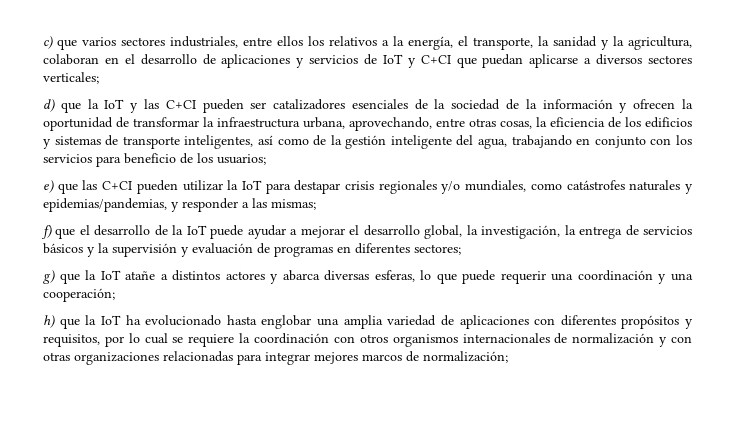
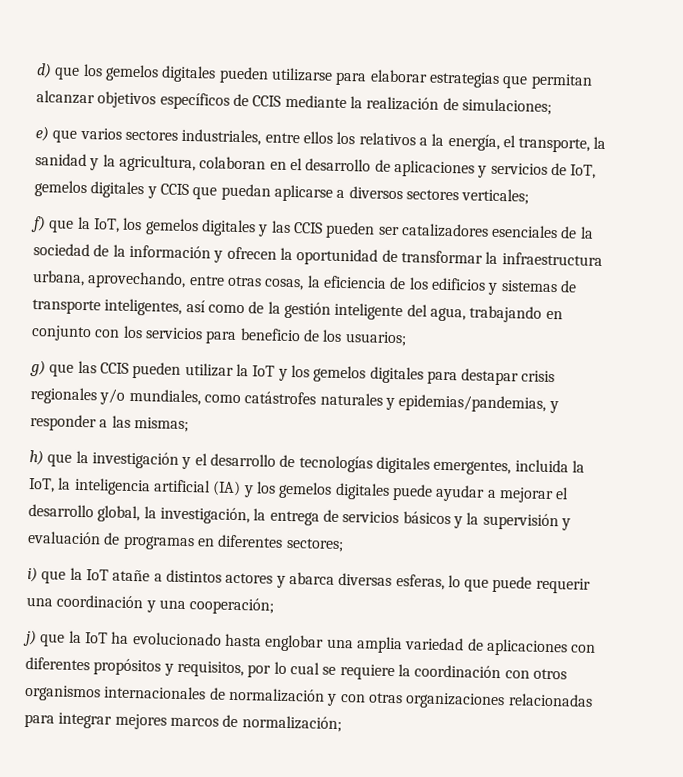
- c) que varios sectores industriales, entre ellos los relativos a la energía, el transporte, la sanidad y la agricultura, colaboran en el desarrollo de aplicaciones y servicios de IoT y C+CI que puedan aplicarse a diversos sectores verticales;
+ d) que los gemelos digitales pueden utilizarse para elaborar estrategias que permitan alcanzar objetivos específicos de CCIS mediante la realización de simulaciones;
+ e) que varios sectores industriales, entre ellos los relativos a la energía, el transporte, la sanidad y la agricultura, colaboran en el desarrollo de aplicaciones y servicios de IoT, gemelos digitales y CCIS que puedan aplicarse a diversos sectores verticales;
- d) que la IoT y las C+CI pueden ser catalizadores esenciales de la sociedad de la información y ofrecen la oportunidad de transformar la infraestructura urbana, aprovechando, entre otras cosas, la eficiencia de los edificios y sistemas de transporte inteligentes, así como de la gestión inteligente del agua, trabajando en conjunto con los servicios para beneficio de los usuarios;
+ f) que la IoT, los gemelos digitales y las CCIS pueden ser catalizadores esenciales de la sociedad de la información y ofrecen la oportunidad de transformar la infraestructura urbana, aprovechando, entre otras cosas, la eficiencia de los edificios y sistemas de transporte inteligentes, así como de la gestión inteligente del agua, trabajando en conjunto con los servicios para beneficio de los usuarios;
- e) que las C+CI pueden utilizar la IoT para destapar crisis regionales y/o mundiales, como catástrofes naturales y epidemias/pandemias, y responder a las mismas;
+ g) que las CCIS pueden utilizar la IoT y los gemelos digitales para destapar crisis regionales y/o mundiales, como catástrofes naturales y epidemias/pandemias, y responder a las mismas;
- f) que el desarrollo de la IoT puede ayudar a mejorar el desarrollo global, la investigación, la entrega de servicios básicos y la supervisión y evaluación de programas en diferentes sectores;
+ h) que la investigación y el desarrollo de tecnologías digitales emergentes, incluida la IoT, la inteligencia artificial (IA) y los gemelos digitales puede ayudar a mejorar el desarrollo global, la investigación, la entrega de servicios básicos y la supervisión y evaluación de programas en diferentes sectores;
- g) que la IoT atañe a distintos actores y abarca diversas esferas, lo que puede requerir una coordinación y una cooperación;
+ i) que la IoT atañe a distintos actores y abarca diversas esferas, lo que puede requerir una coordinación y una cooperación;
- h) que la IoT ha evolucionado hasta englobar una amplia variedad de aplicaciones con diferentes propósitos y requisitos, por lo cual se requiere la coordinación con otros organismos internacionales de normalización y con otras organizaciones relacionadas para integrar mejores marcos de normalización;
+ j) que la IoT ha evolucionado hasta englobar una amplia variedad de aplicaciones con diferentes propósitos y requisitos, por lo cual se requiere la coordinación con otros organismos internacionales de normalización y con otras organizaciones relacionadas para integrar mejores marcos de normalización;

